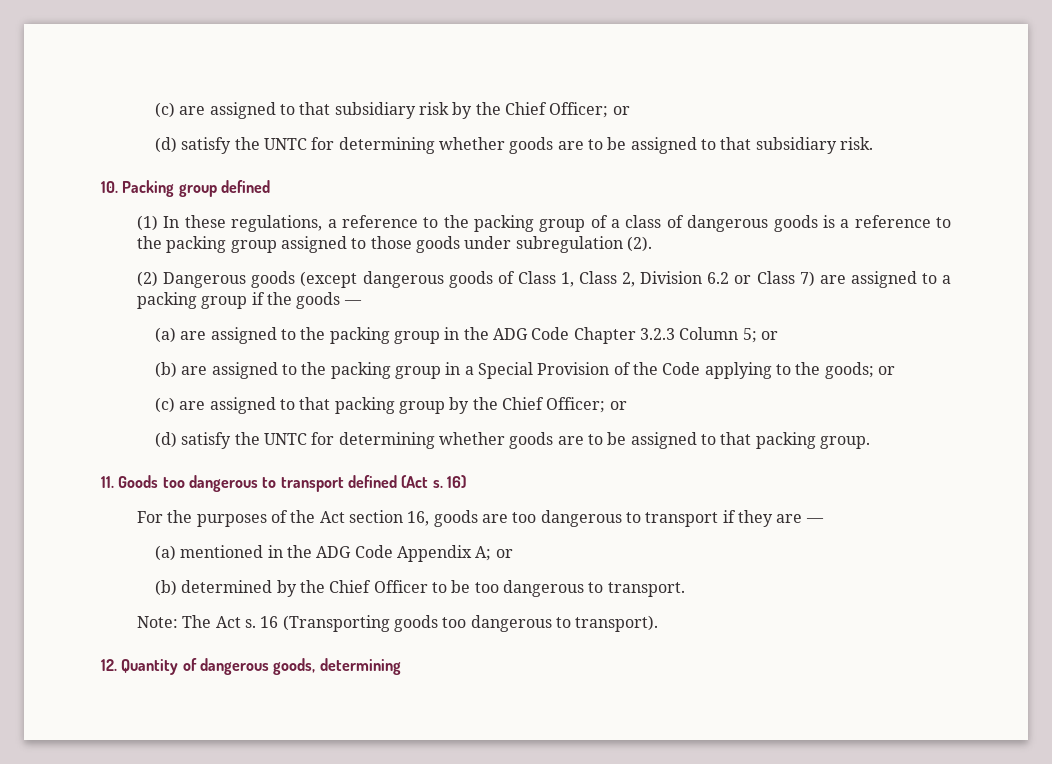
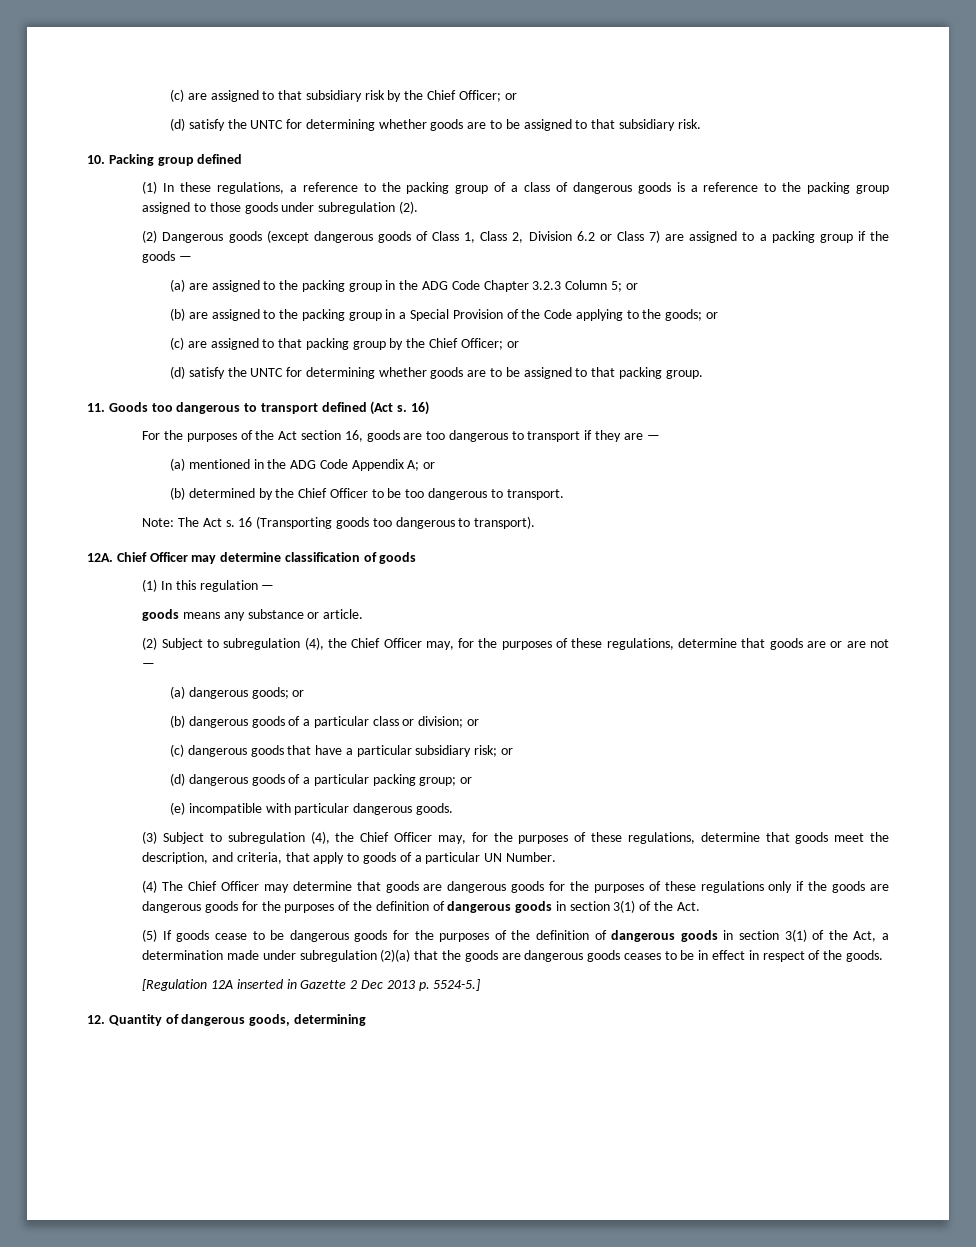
+ 12A. Chief Officer may determine classification of goods
+ (1) In this regulation —
+ goods means any substance or article.
+ (2) Subject to subregulation (4), the Chief Officer may, for the purposes of these regulations, determine that goods are or are not —
+ (a) dangerous goods; or
+ (b) dangerous goods of a particular class or division; or
+ (c) dangerous goods that have a particular subsidiary risk; or
+ (d) dangerous goods of a particular packing group; or
+ (e) incompatible with particular dangerous goods.
+ (3) Subject to subregulation (4), the Chief Officer may, for the purposes of these regulations, determine that goods meet the description, and criteria, that apply to goods of a particular UN Number.
+ (4) The Chief Officer may determine that goods are dangerous goods for the purposes of these regulations only if the goods are dangerous goods for the purposes of the definition of dangerous goods in section 3(1) of the Act.
+ (5) If goods cease to be dangerous goods for the purposes of the definition of dangerous goods in section 3(1) of the Act, a determination made under subregulation (2)(a) that the goods are dangerous goods ceases to be in effect in respect of the goods.
+ [Regulation 12A inserted in Gazette 2 Dec 2013 p. 5524-5.]

